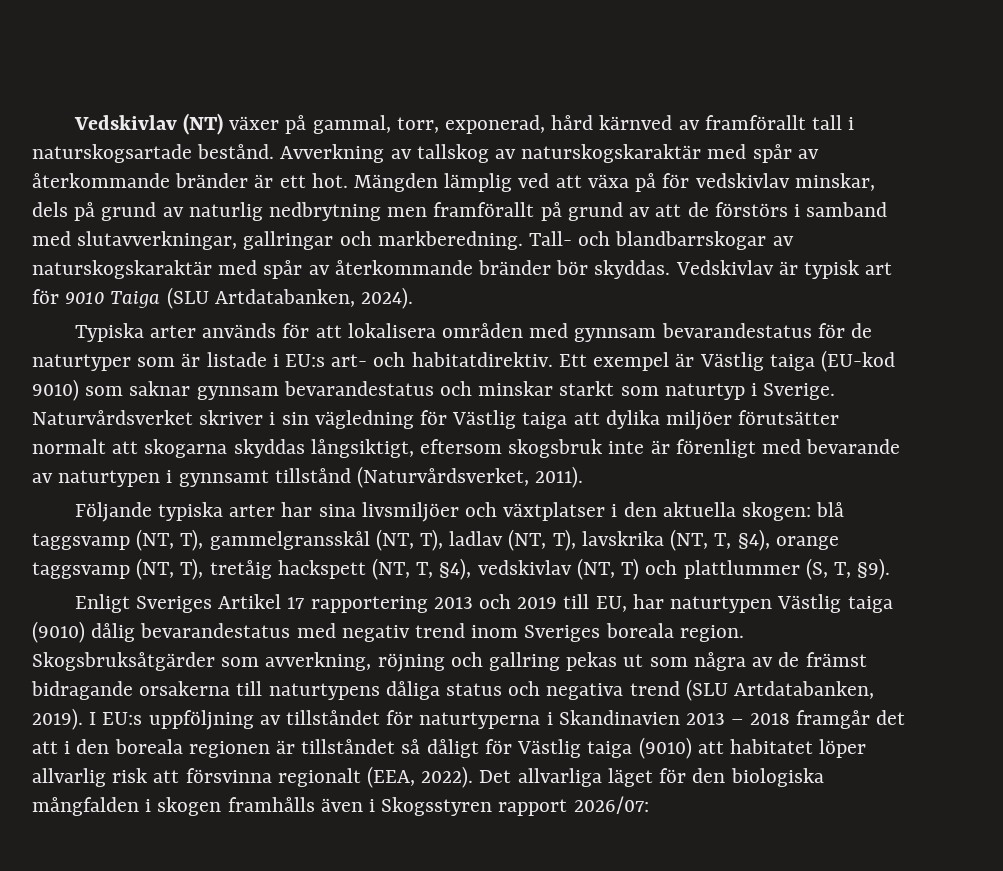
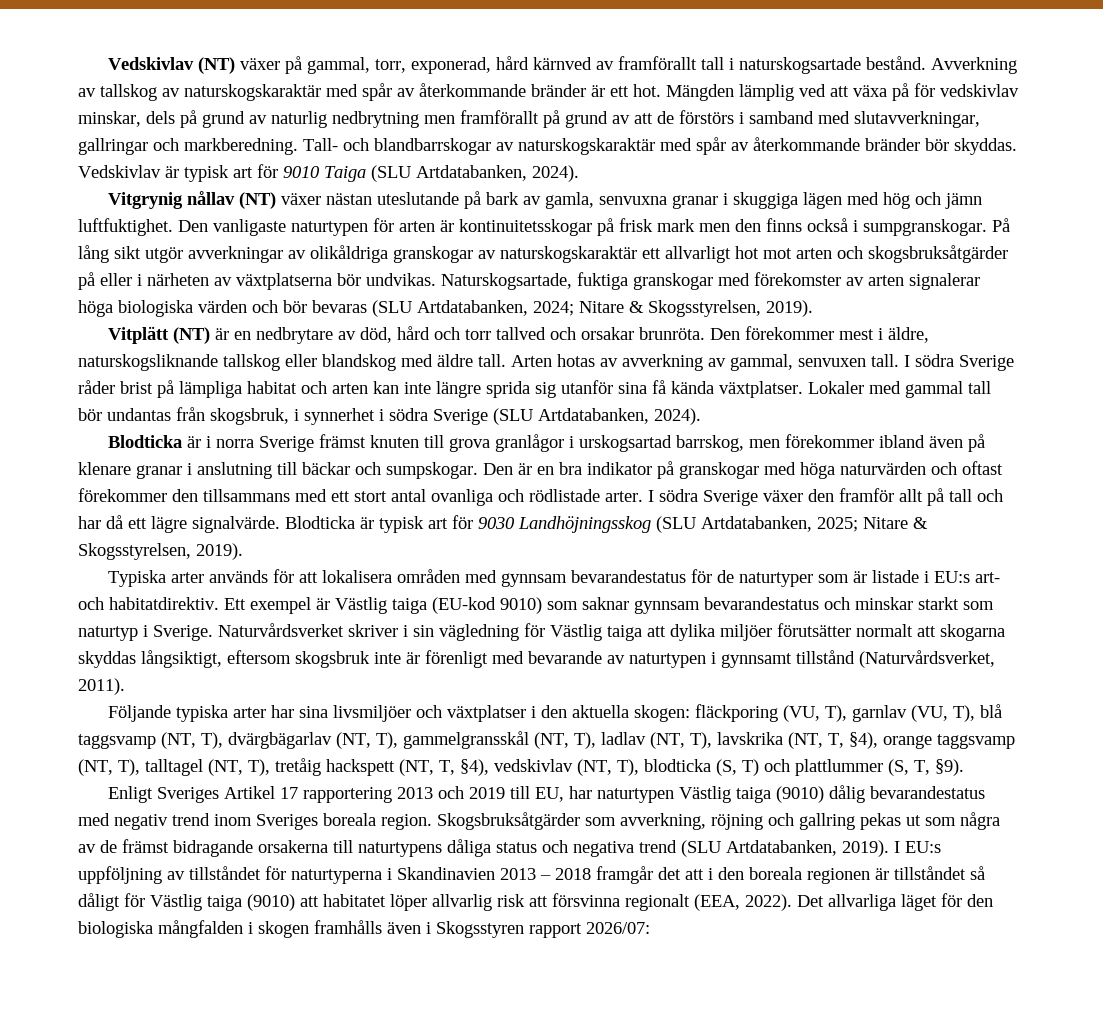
+ Vitgrynig nållav (NT) växer nästan uteslutande på bark av gamla, senvuxna granar i skuggiga lägen med hög och jämn luftfuktighet. Den vanligaste naturtypen för arten är kontinuitetsskogar på frisk mark men den finns också i sumpgranskogar. På lång sikt utgör avverkningar av olikåldriga granskogar av naturskogskaraktär ett allvarligt hot mot arten och skogsbruksåtgärder på eller i närheten av växtplatserna bör undvikas. Naturskogsartade, fuktiga granskogar med förekomster av arten signalerar höga biologiska värden och bör bevaras (SLU Artdatabanken, 2024; Nitare & Skogsstyrelsen, 2019).
+ Vitplätt (NT) är en nedbrytare av död, hård och torr tallved och orsakar brunröta. Den förekommer mest i äldre, naturskogsliknande tallskog eller blandskog med äldre tall. Arten hotas av avverkning av gammal, senvuxen tall. I södra Sverige råder brist på lämpliga habitat och arten kan inte längre sprida sig utanför sina få kända växtplatser. Lokaler med gammal tall bör undantas från skogsbruk, i synnerhet i södra Sverige (SLU Artdatabanken, 2024).
+ Blodticka är i norra Sverige främst knuten till grova granlågor i urskogsartad barrskog, men förekommer ibland även på klenare granar i anslutning till bäckar och sumpskogar. Den är en bra indikator på granskogar med höga naturvärden och oftast förekommer den tillsammans med ett stort antal ovanliga och rödlistade arter. I södra Sverige växer den framför allt på tall och har då ett lägre signalvärde. Blodticka är typisk art för 9030 Landhöjningsskog (SLU Artdatabanken, 2025; Nitare & Skogsstyrelsen, 2019).
- Följande typiska arter har sina livsmiljöer och växtplatser i den aktuella skogen: blå taggsvamp (NT, T), gammelgransskål (NT, T), ladlav (NT, T), lavskrika (NT, T, §4), orange taggsvamp (NT, T), tretåig hackspett (NT, T, §4), vedskivlav (NT, T) och plattlummer (S, T, §9).
+ Följande typiska arter har sina livsmiljöer och växtplatser i den aktuella skogen: fläckporing (VU, T), garnlav (VU, T), blå taggsvamp (NT, T), dvärgbägarlav (NT, T), gammelgransskål (NT, T), ladlav (NT, T), lavskrika (NT, T, §4), orange taggsvamp (NT, T), talltagel (NT, T), tretåig hackspett (NT, T, §4), vedskivlav (NT, T), blodticka (S, T) och plattlummer (S, T, §9).

